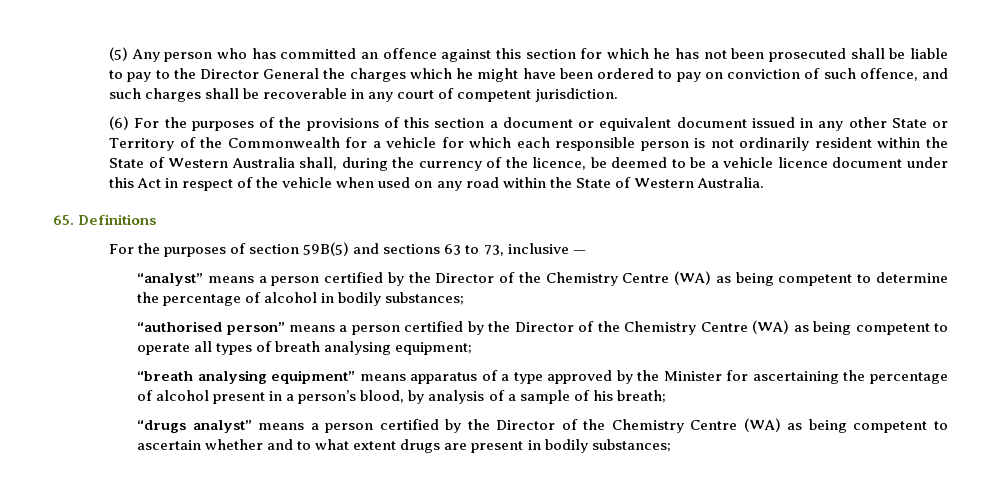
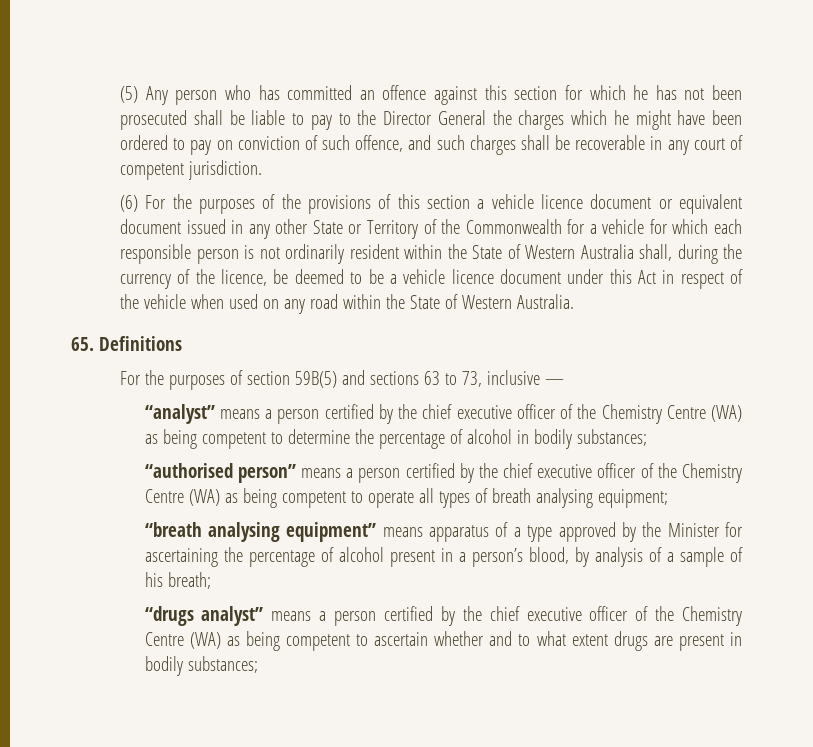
- (6) For the purposes of the provisions of this section a document or equivalent document issued in any other State or Territory of the Commonwealth for a vehicle for which each responsible person is not ordinarily resident within the State of Western Australia shall, during the currency of the licence, be deemed to be a vehicle licence document under this Act in respect of the vehicle when used on any road within the State of Western Australia.
+ (6) For the purposes of the provisions of this section a vehicle licence document or equivalent document issued in any other State or Territory of the Commonwealth for a vehicle for which each responsible person is not ordinarily resident within the State of Western Australia shall, during the currency of the licence, be deemed to be a vehicle licence document under this Act in respect of the vehicle when used on any road within the State of Western Australia.
- “analyst” means a person certified by the Director of the Chemistry Centre (WA) as being competent to determine the percentage of alcohol in bodily substances;
+ “analyst” means a person certified by the chief executive officer of the Chemistry Centre (WA) as being competent to determine the percentage of alcohol in bodily substances;
- “authorised person” means a person certified by the Director of the Chemistry Centre (WA) as being competent to operate all types of breath analysing equipment;
+ “authorised person” means a person certified by the chief executive officer of the Chemistry Centre (WA) as being competent to operate all types of breath analysing equipment;
- “drugs analyst” means a person certified by the Director of the Chemistry Centre (WA) as being competent to ascertain whether and to what extent drugs are present in bodily substances;
+ “drugs analyst” means a person certified by the chief executive officer of the Chemistry Centre (WA) as being competent to ascertain whether and to what extent drugs are present in bodily substances;

